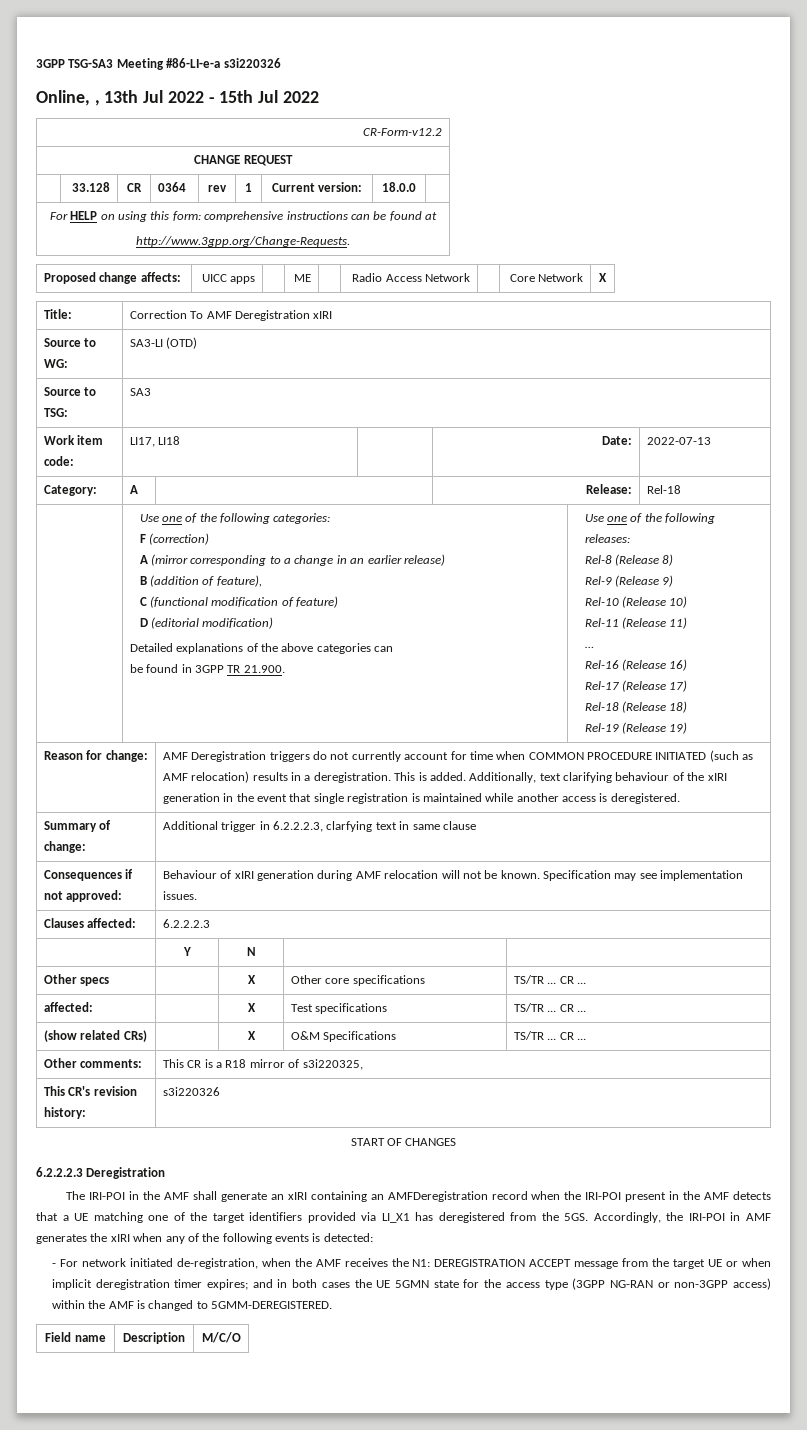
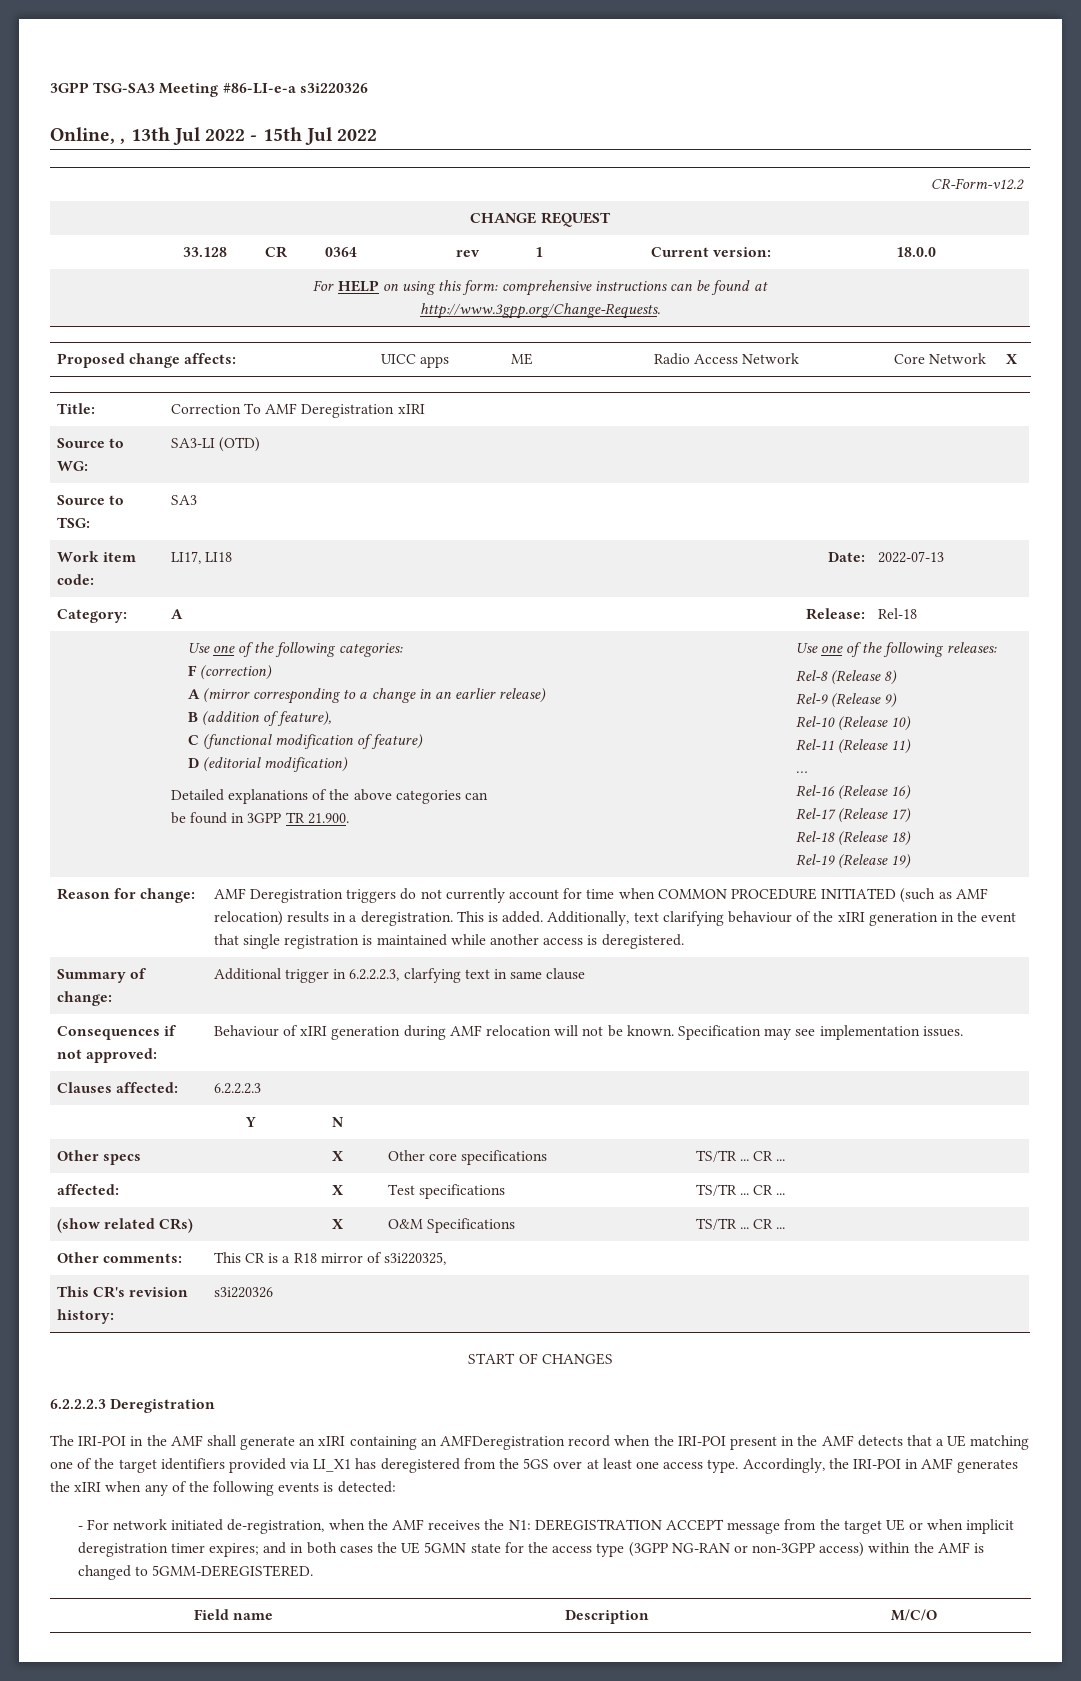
- The IRI-POI in the AMF shall generate an xIRI containing an AMFDeregistration record when the IRI-POI present in the AMF detects that a UE matching one of the target identifiers provided via LI_X1 has deregistered from the 5GS.
+ The IRI-POI in the AMF shall generate an xIRI containing an AMFDeregistration record when the IRI-POI present in the AMF detects that a UE matching one of the target identifiers provided via LI_X1 has deregistered from the 5GS over at least one access type.

